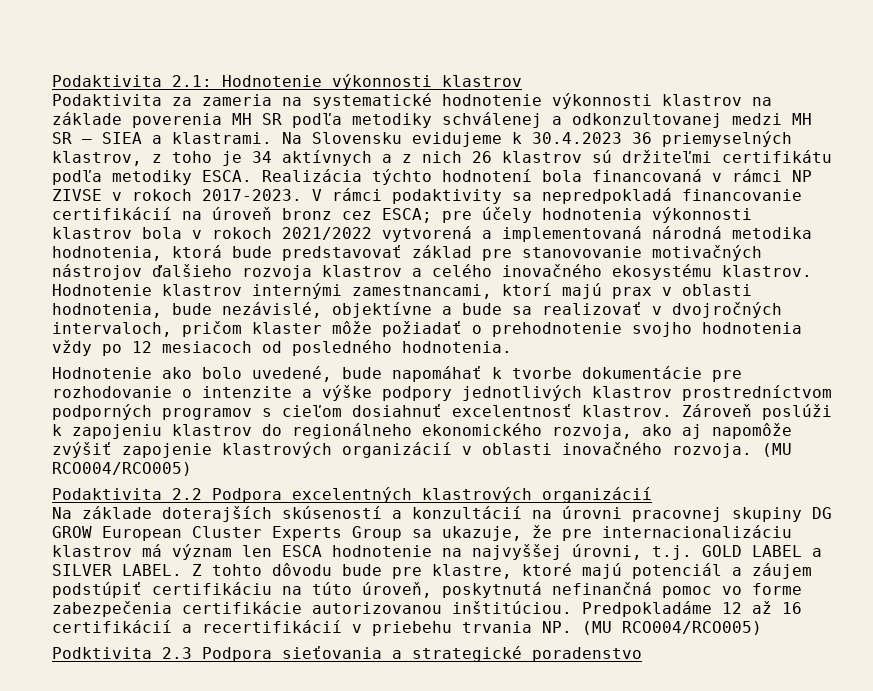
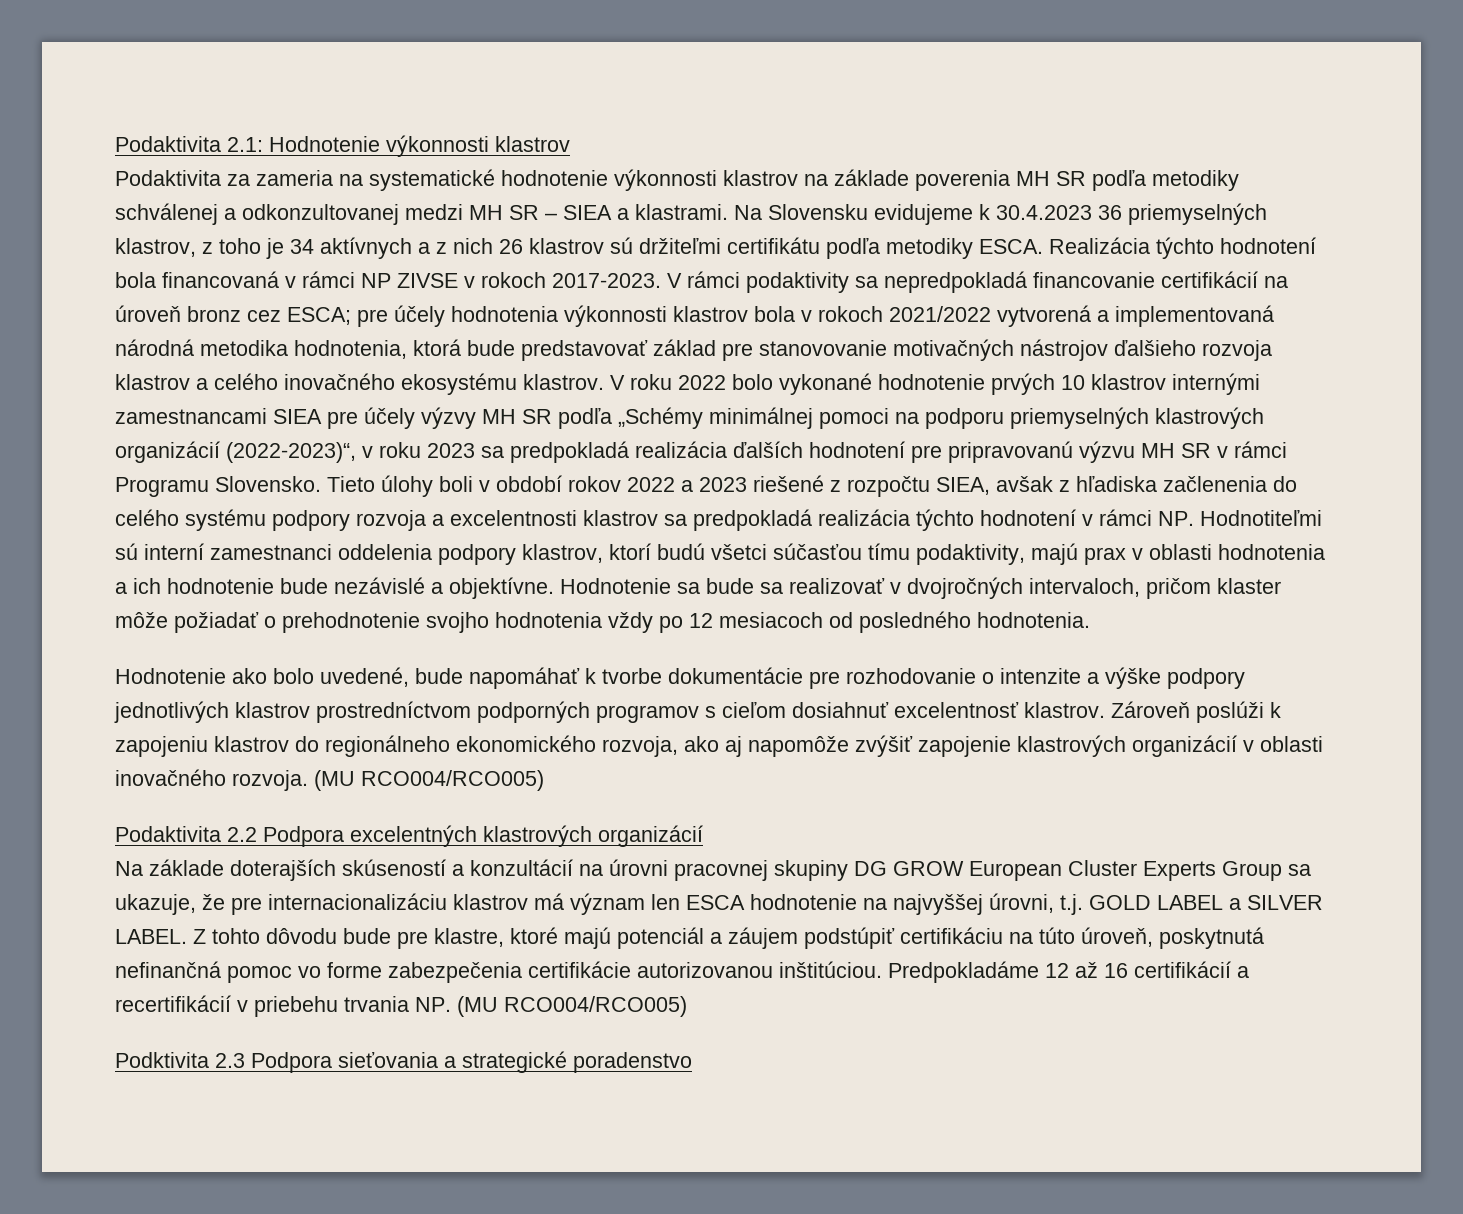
- Hodnotenie klastrov internými zamestnancami, ktorí majú prax v oblasti hodnotenia, bude nezávislé, objektívne a bude sa realizovať v dvojročných intervaloch, pričom klaster môže požiadať o prehodnotenie svojho hodnotenia vždy po 12 mesiacoch od posledného hodnotenia.
+ V roku 2022 bolo vykonané hodnotenie prvých 10 klastrov internými zamestnancami SIEA pre účely výzvy MH SR podľa „Schémy minimálnej pomoci na podporu priemyselných klastrových organizácií (2022-2023)“, v roku 2023 sa predpokladá realizácia ďalších hodnotení pre pripravovanú výzvu MH SR v rámci Programu Slovensko. Tieto úlohy boli v období rokov 2022 a 2023 riešené z rozpočtu SIEA, avšak z hľadiska začlenenia do celého systému podpory rozvoja a excelentnosti klastrov sa predpokladá realizácia týchto hodnotení v rámci NP. Hodnotiteľmi sú interní zamestnanci oddelenia podpory klastrov, ktorí budú všetci súčasťou tímu podaktivity, majú prax v oblasti hodnotenia a ich hodnotenie bude nezávislé a objektívne. Hodnotenie sa bude sa realizovať v dvojročných intervaloch, pričom klaster môže požiadať o prehodnotenie svojho hodnotenia vždy po 12 mesiacoch od posledného hodnotenia.

